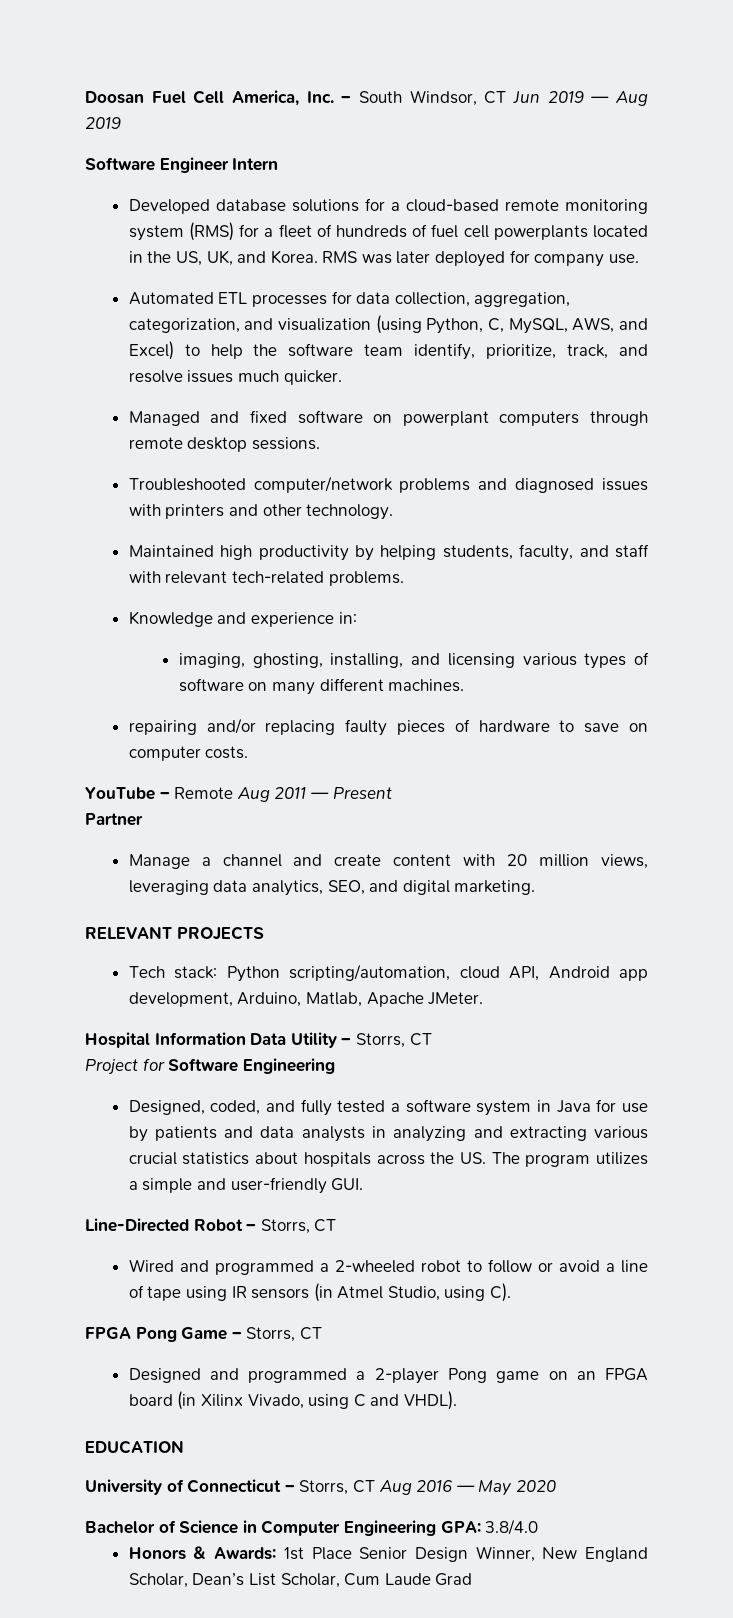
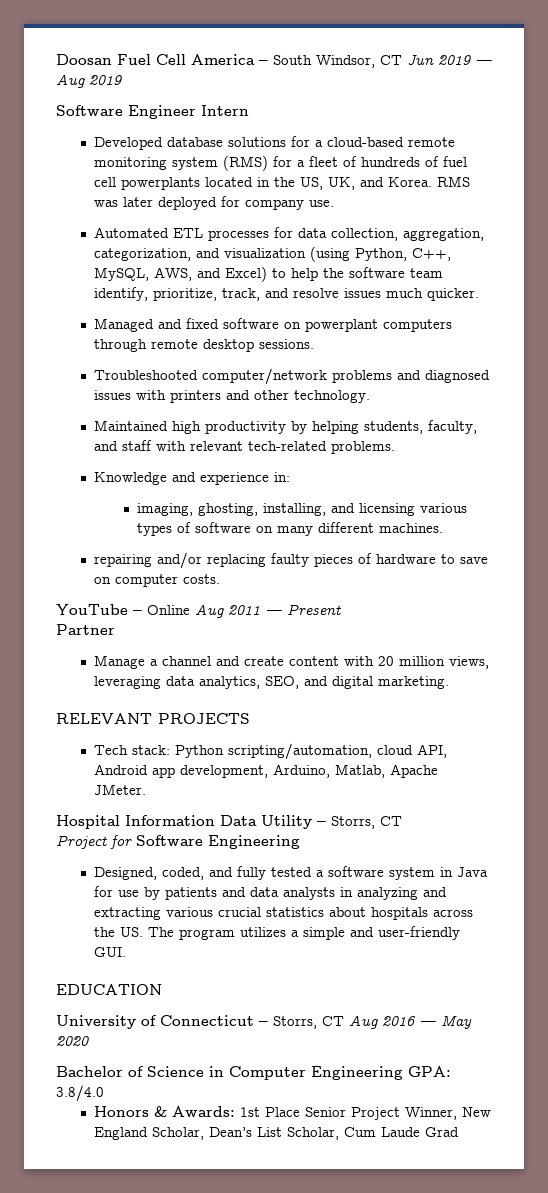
- Doosan Fuel Cell America, Inc. – South Windsor, CT Jun 2019 — Aug 2019
+ Doosan Fuel Cell America – South Windsor, CT Jun 2019 — Aug 2019
- Automated ETL processes for data collection, aggregation, categorization, and visualization (using Python, C, MySQL, AWS, and Excel) to help the software team identify, prioritize, track, and resolve issues much quicker.
+ Automated ETL processes for data collection, aggregation, categorization, and visualization (using Python, C++, MySQL, AWS, and Excel) to help the software team identify, prioritize, track, and resolve issues much quicker.
- YouTube – Remote Aug 2011 — Present
+ YouTube – Online Aug 2011 — Present
- Line-Directed Robot – Storrs, CT
- Wired and programmed a 2-wheeled robot to follow or avoid a line of tape using IR sensors (in Atmel Studio, using C).
- FPGA Pong Game – Storrs, CT
- Designed and programmed a 2-player Pong game on an FPGA board (in Xilinx Vivado, using C and VHDL).
- Honors & Awards: 1st Place Senior Design Winner, New England Scholar, Dean’s List Scholar, Cum Laude Grad
+ Honors & Awards: 1st Place Senior Project Winner, New England Scholar, Dean’s List Scholar, Cum Laude Grad

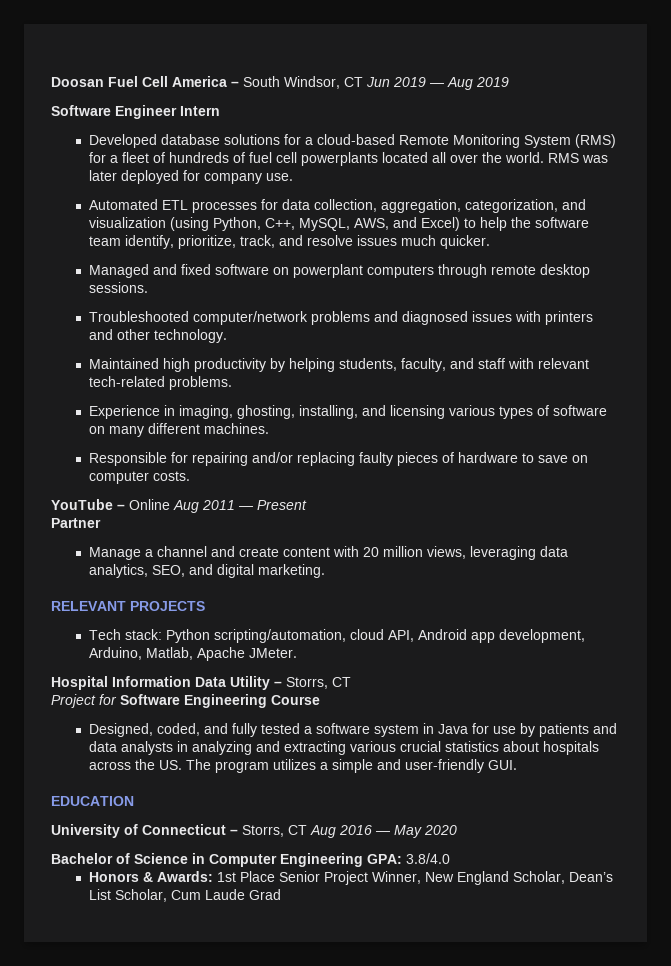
- Developed database solutions for a cloud-based remote monitoring system (RMS) for a fleet of hundreds of fuel cell powerplants located in the US, UK, and Korea.
+ Developed database solutions for a cloud-based Remote Monitoring System (RMS) for a fleet of hundreds of fuel cell powerplants located all over the world.
- Knowledge and experience in:
- imaging, ghosting, installing, and licensing various types of software on many different machines.
+ Experience in imaging, ghosting, installing, and licensing various types of software on many different machines.
- repairing and/or replacing faulty pieces of hardware to save on computer costs.
+ Responsible for repairing and/or replacing faulty pieces of hardware to save on computer costs.
- Project for Software Engineering
+ Project for Software Engineering Course

